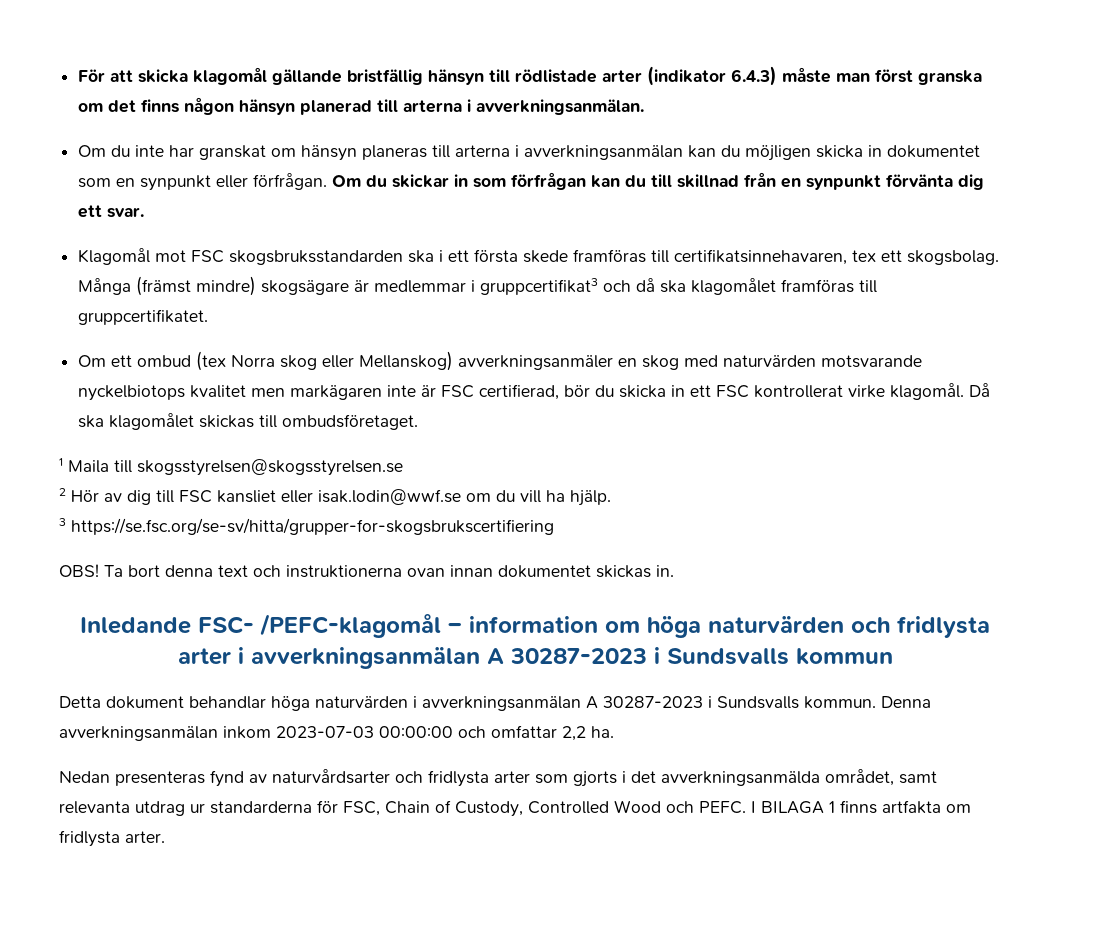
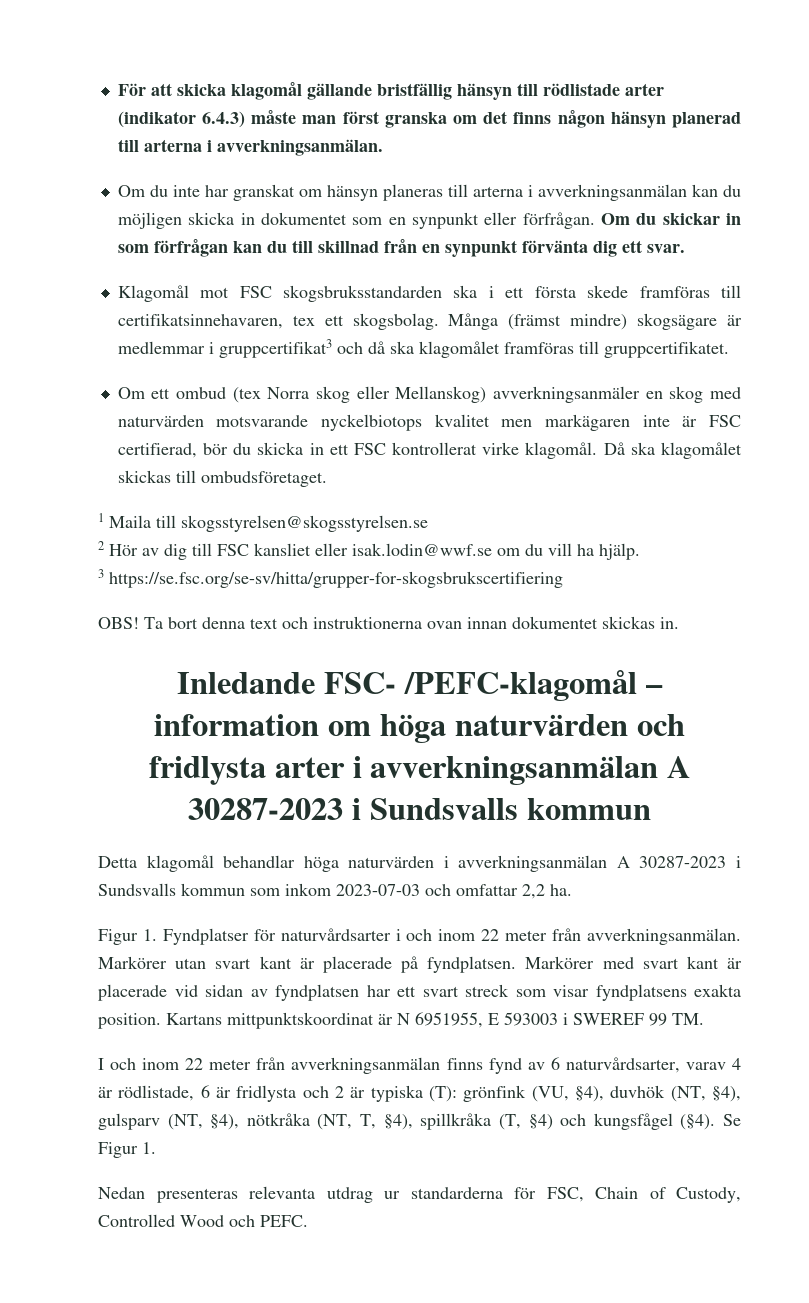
- Detta dokument behandlar höga naturvärden i avverkningsanmälan A 30287-2023 i Sundsvalls kommun. Denna avverkningsanmälan inkom 2023-07-03 00:00:00 och omfattar 2,2 ha.
+ Detta klagomål behandlar höga naturvärden i avverkningsanmälan A 30287-2023 i Sundsvalls kommun som inkom 2023-07-03 och omfattar 2,2 ha.
- Nedan presenteras fynd av naturvårdsarter och fridlysta arter som gjorts i det avverkningsanmälda området, samt relevanta utdrag ur standarderna för FSC, Chain of Custody, Controlled Wood och PEFC. I BILAGA 1 finns artfakta om fridlysta arter.
+ Figur 1. Fyndplatser för naturvårdsarter i och inom 22 meter från avverkningsanmälan. Markörer utan svart kant är placerade på fyndplatsen. Markörer med svart kant är placerade vid sidan av fyndplatsen har ett svart streck som visar fyndplatsens exakta position. Kartans mittpunktskoordinat är N 6951955, E 593003 i SWEREF 99 TM.
+ I och inom 22 meter från avverkningsanmälan finns fynd av 6 naturvårdsarter, varav 4 är rödlistade, 6 är fridlysta och 2 är typiska (T): grönfink (VU, §4), duvhök (NT, §4), gulsparv (NT, §4), nötkråka (NT, T, §4), spillkråka (T, §4) och kungsfågel (§4). Se Figur 1.
+ Nedan presenteras relevanta utdrag ur standarderna för FSC, Chain of Custody, Controlled Wood och PEFC.

